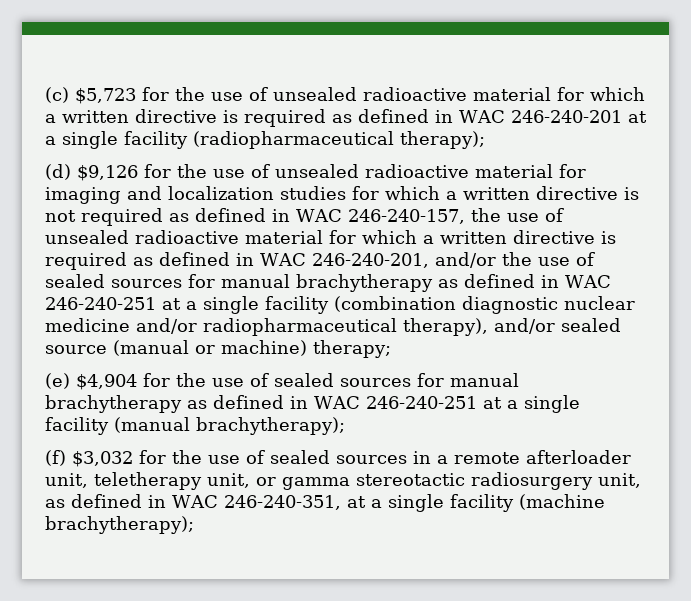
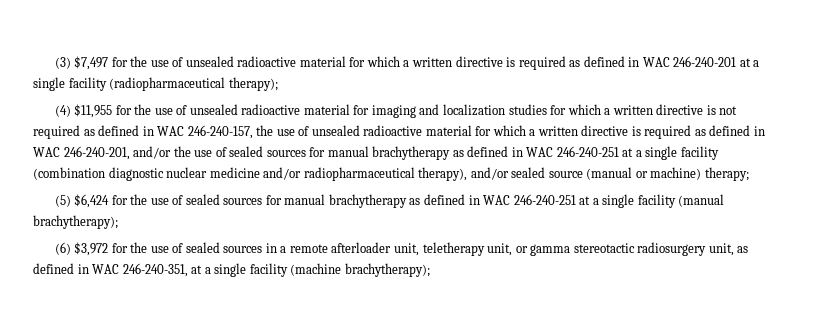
- (c) $5,723 for the use of unsealed radioactive material for which a written directive is required as defined in WAC 246-240-201 at a single facility (radiopharmaceutical therapy);
+ (3) $7,497 for the use of unsealed radioactive material for which a written directive is required as defined in WAC 246-240-201 at a single facility (radiopharmaceutical therapy);
- (d) $9,126 for the use of unsealed radioactive material for imaging and localization studies for which a written directive is not required as defined in WAC 246-240-157, the use of unsealed radioactive material for which a written directive is required as defined in WAC 246-240-201, and/or the use of sealed sources for manual brachytherapy as defined in WAC 246-240-251 at a single facility (combination diagnostic nuclear medicine and/or radiopharmaceutical therapy), and/or sealed source (manual or machine) therapy;
+ (4) $11,955 for the use of unsealed radioactive material for imaging and localization studies for which a written directive is not required as defined in WAC 246-240-157, the use of unsealed radioactive material for which a written directive is required as defined in WAC 246-240-201, and/or the use of sealed sources for manual brachytherapy as defined in WAC 246-240-251 at a single facility (combination diagnostic nuclear medicine and/or radiopharmaceutical therapy), and/or sealed source (manual or machine) therapy;
- (e) $4,904 for the use of sealed sources for manual brachytherapy as defined in WAC 246-240-251 at a single facility (manual brachytherapy);
+ (5) $6,424 for the use of sealed sources for manual brachytherapy as defined in WAC 246-240-251 at a single facility (manual brachytherapy);
- (f) $3,032 for the use of sealed sources in a remote afterloader unit, teletherapy unit, or gamma stereotactic radiosurgery unit, as defined in WAC 246-240-351, at a single facility (machine brachytherapy);
+ (6) $3,972 for the use of sealed sources in a remote afterloader unit, teletherapy unit, or gamma stereotactic radiosurgery unit, as defined in WAC 246-240-351, at a single facility (machine brachytherapy);

